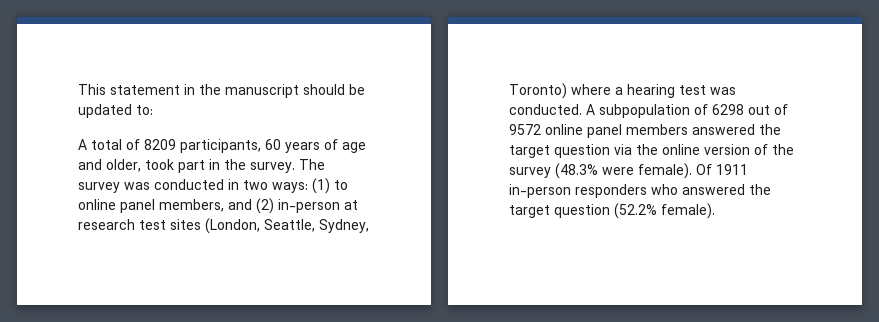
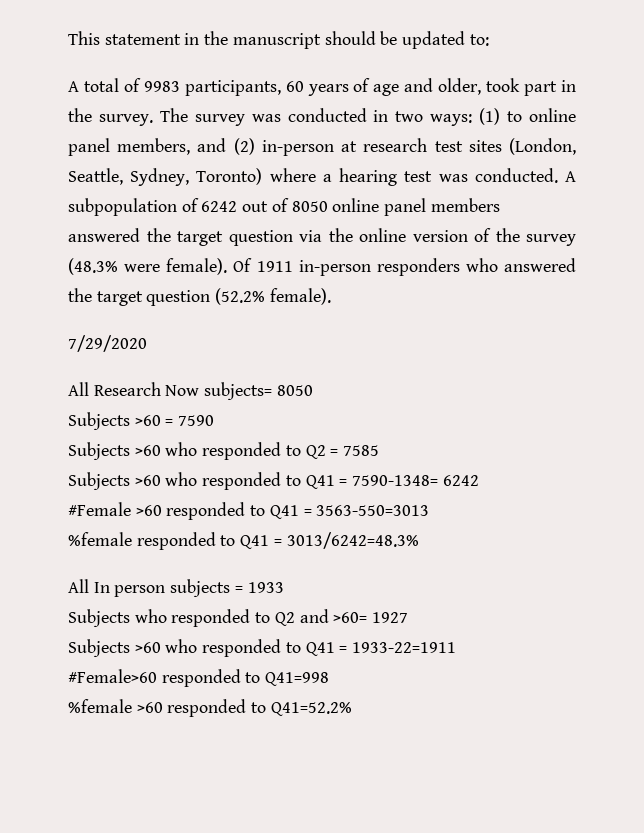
- A total of 8209 participants, 60 years of age and older, took part in the survey.
+ A total of 9983 participants, 60 years of age and older, took part in the survey.
- A subpopulation of 6298 out of 9572 online panel members answered the target question via the online version of the survey (48.3% were female).
+ A subpopulation of 6242 out of 8050 online panel members answered the target question via the online version of the survey (48.3% were female).
+ 7/29/2020
+ All Research Now subjects= 8050
+ Subjects >60 = 7590
+ Subjects >60 who responded to Q2 = 7585
+ Subjects >60 who responded to Q41 = 7590-1348= 6242
+ #Female >60 responded to Q41 = 3563-550=3013
+ %female responded to Q41 = 3013/6242=48.3%
+ All In person subjects = 1933
+ Subjects who responded to Q2 and >60= 1927
+ Subjects >60 who responded to Q41 = 1933-22=1911
+ #Female>60 responded to Q41=998
+ %female >60 responded to Q41=52.2%

